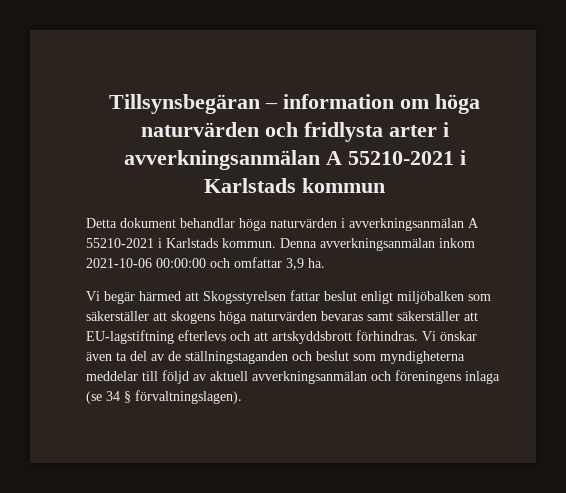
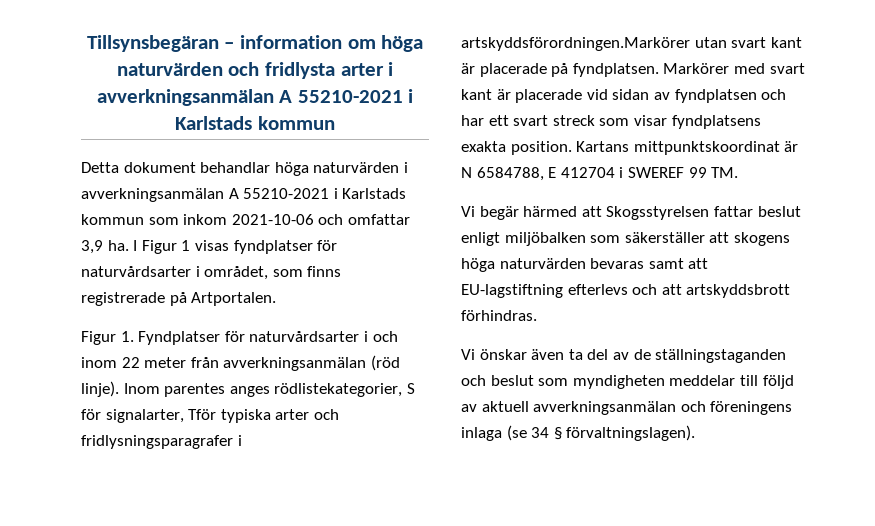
- Detta dokument behandlar höga naturvärden i avverkningsanmälan A 55210-2021 i Karlstads kommun. Denna avverkningsanmälan inkom 2021-10-06 00:00:00 och omfattar 3,9 ha.
+ Detta dokument behandlar höga naturvärden i avverkningsanmälan A 55210-2021 i Karlstads kommun som inkom 2021-10-06 och omfattar 3,9 ha. I Figur 1 visas fyndplatser för naturvårdsarter i området, som finns registrerade på Artportalen.
+ Figur 1. Fyndplatser för naturvårdsarter i och inom 22 meter från avverkningsanmälan (röd linje). Inom parentes anges rödlistekategorier, S för signalarter, Tför typiska arter och fridlysningsparagrafer i artskyddsförordningen.Markörer utan svart kant är placerade på fyndplatsen. Markörer med svart kant är placerade vid sidan av fyndplatsen och har ett svart streck som visar fyndplatsens exakta position. Kartans mittpunktskoordinat är N 6584788, E 412704 i SWEREF 99 TM.
- Vi begär härmed att Skogsstyrelsen fattar beslut enligt miljöbalken som säkerställer att skogens höga naturvärden bevaras samt säkerställer att EU-lagstiftning efterlevs och att artskyddsbrott förhindras. Vi önskar även ta del av de ställningstaganden och beslut som myndigheterna meddelar till följd av aktuell avverkningsanmälan och föreningens inlaga (se 34 § förvaltningslagen).
+ Vi begär härmed att Skogsstyrelsen fattar beslut enligt miljöbalken som säkerställer att skogens höga naturvärden bevaras samt att EU-lagstiftning efterlevs och att artskyddsbrott förhindras.
+ Vi önskar även ta del av de ställningstaganden och beslut som myndigheten meddelar till följd av aktuell avverkningsanmälan och föreningens inlaga (se 34 § förvaltningslagen).

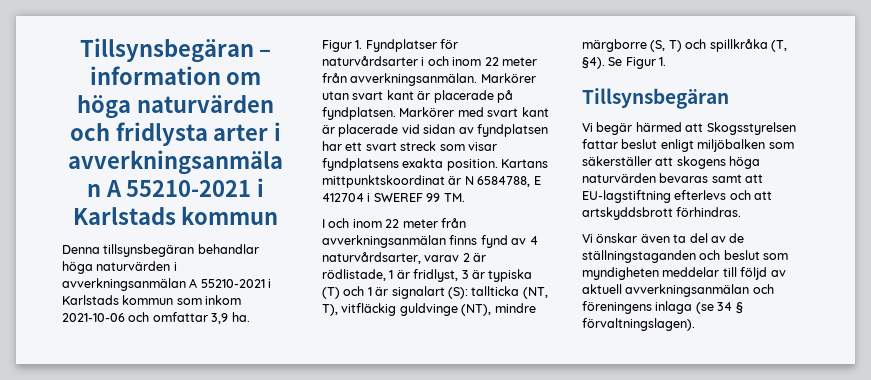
- Detta dokument behandlar höga naturvärden i avverkningsanmälan A 55210-2021 i Karlstads kommun som inkom 2021-10-06 och omfattar 3,9 ha. I Figur 1 visas fyndplatser för naturvårdsarter i området, som finns registrerade på Artportalen.
+ Denna tillsynsbegäran behandlar höga naturvärden i avverkningsanmälan A 55210-2021 i Karlstads kommun som inkom 2021-10-06 och omfattar 3,9 ha.
- Figur 1. Fyndplatser för naturvårdsarter i och inom 22 meter från avverkningsanmälan (röd linje). Inom parentes anges rödlistekategorier, S för signalarter, Tför typiska arter och fridlysningsparagrafer i artskyddsförordningen.Markörer utan svart kant är placerade på fyndplatsen.
+ Figur 1. Fyndplatser för naturvårdsarter i och inom 22 meter från avverkningsanmälan. Markörer utan svart kant är placerade på fyndplatsen.
- Markörer med svart kant är placerade vid sidan av fyndplatsen och har ett svart streck som visar fyndplatsens exakta position.
+ Markörer med svart kant är placerade vid sidan av fyndplatsen har ett svart streck som visar fyndplatsens exakta position.
+ I och inom 22 meter från avverkningsanmälan finns fynd av 4 naturvårdsarter, varav 2 är rödlistade, 1 är fridlyst, 3 är typiska (T) och 1 är signalart (S): tallticka (NT, T), vitfläckig guldvinge (NT), mindre märgborre (S, T) och spillkråka (T, §4). Se Figur 1.
+ Tillsynsbegäran

